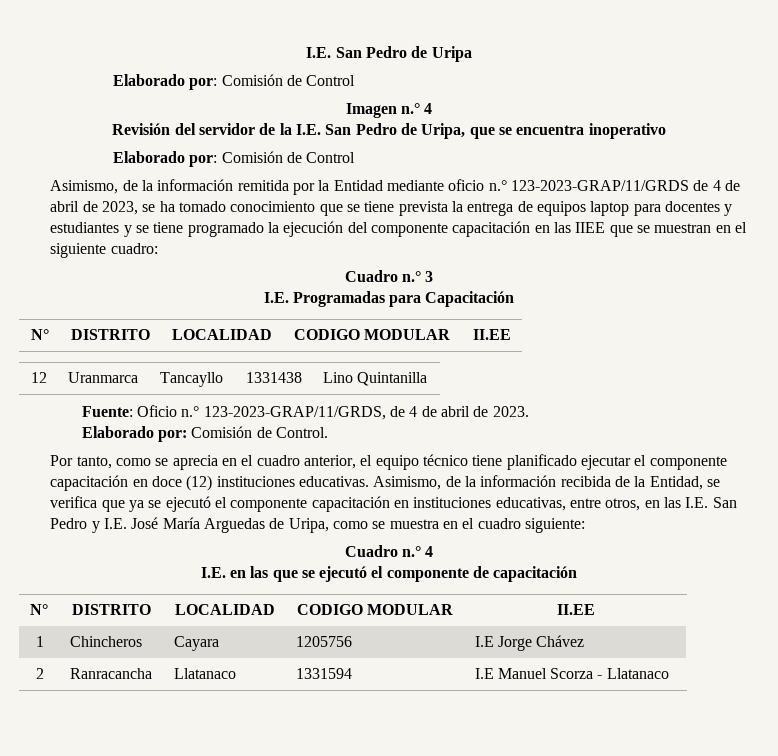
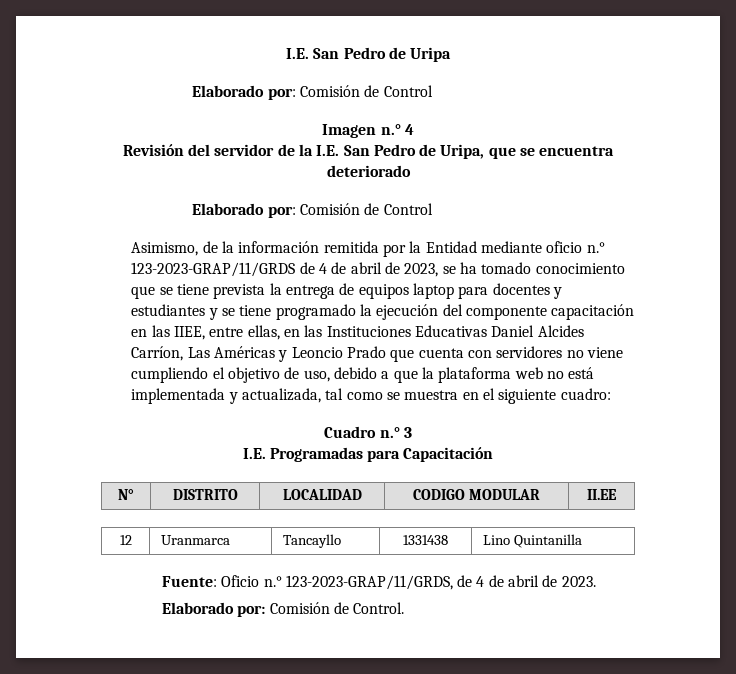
- Revisión del servidor de la I.E. San Pedro de Uripa, que se encuentra inoperativo
+ Revisión del servidor de la I.E. San Pedro de Uripa, que se encuentra deteriorado
- Asimismo, de la información remitida por la Entidad mediante oficio n.° 123-2023-GRAP/11/GRDS de 4 de abril de 2023, se ha tomado conocimiento que se tiene prevista la entrega de equipos laptop para docentes y estudiantes y se tiene programado la ejecución del componente capacitación en las IIEE que se muestran en el siguiente cuadro:
+ Asimismo, de la información remitida por la Entidad mediante oficio n.° 123-2023-GRAP/11/GRDS de 4 de abril de 2023, se ha tomado conocimiento que se tiene prevista la entrega de equipos laptop para docentes y estudiantes y se tiene programado la ejecución del componente capacitación en las IIEE, entre ellas, en las Instituciones Educativas Daniel Alcides Carríon, Las Américas y Leoncio Prado que cuenta con servidores no viene cumpliendo el objetivo de uso, debido a que la plataforma web no está implementada y actualizada, tal como se muestra en el siguiente cuadro:
- Por tanto, como se aprecia en el cuadro anterior, el equipo técnico tiene planificado ejecutar el componente capacitación en doce (12) instituciones educativas. Asimismo, de la información recibida de la Entidad, se verifica que ya se ejecutó el componente capacitación en instituciones educativas, entre otros, en las I.E. San Pedro y I.E. José María Arguedas de Uripa, como se muestra en el cuadro siguiente:
- Cuadro n.° 4
- I.E. en las que se ejecutó el componente de capacitación
- N° | DISTRITO | LOCALIDAD | CODIGO MODULAR | II.EE
- 1 | Chincheros | Cayara | 1205756 | I.E Jorge Chávez
- 2 | Ranracancha | Llatanaco | 1331594 | I.E Manuel Scorza - Llatanaco

